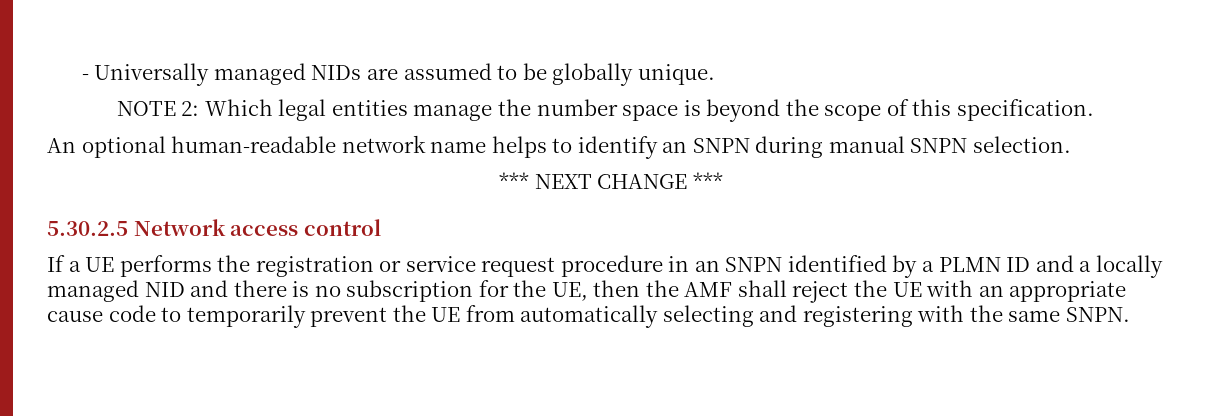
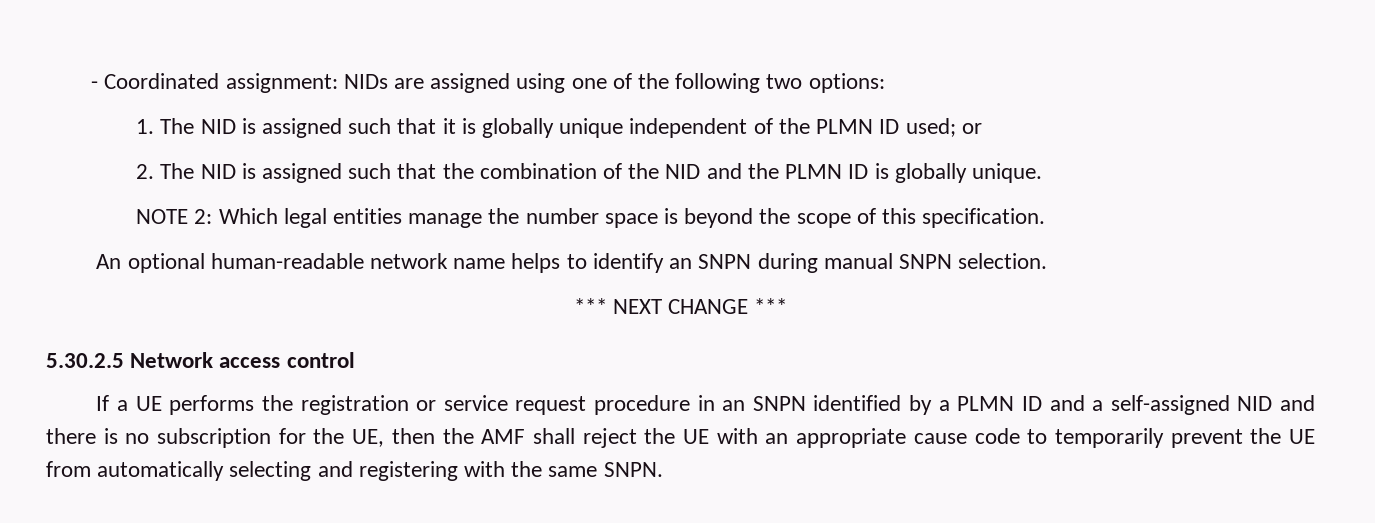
- - Universally managed NIDs are assumed to be globally unique.
+ - Coordinated assignment: NIDs are assigned using one of the following two options:
+ 1. The NID is assigned such that it is globally unique independent of the PLMN ID used; or
+ 2. The NID is assigned such that the combination of the NID and the PLMN ID is globally unique.
- If a UE performs the registration or service request procedure in an SNPN identified by a PLMN ID and a locally managed NID and there is no subscription for the UE, then the AMF shall reject the UE with an appropriate cause code to temporarily prevent the UE from automatically selecting and registering with the same SNPN.
+ If a UE performs the registration or service request procedure in an SNPN identified by a PLMN ID and a self-assigned NID and there is no subscription for the UE, then the AMF shall reject the UE with an appropriate cause code to temporarily prevent the UE from automatically selecting and registering with the same SNPN.

